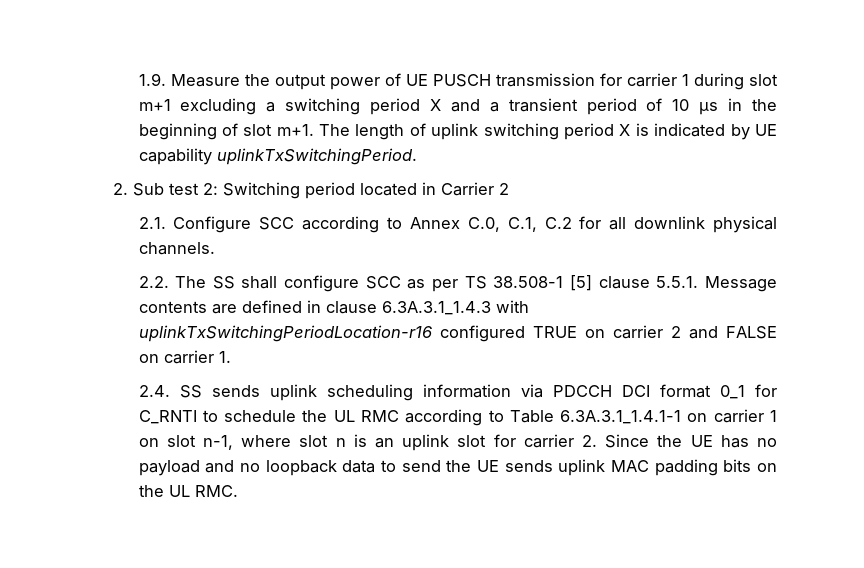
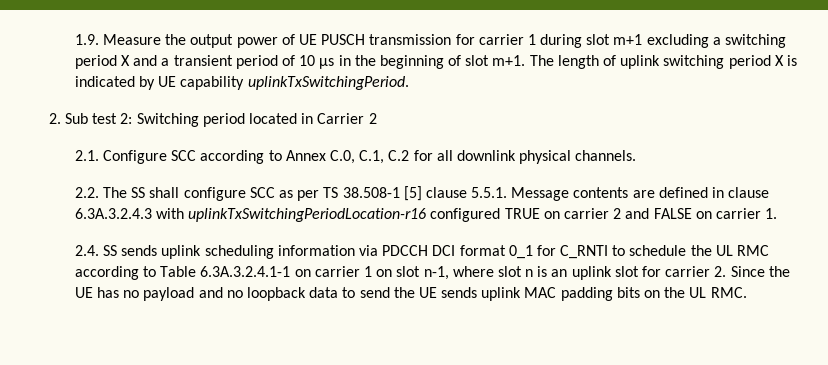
- 2.2. The SS shall configure SCC as per TS 38.508-1 [5] clause 5.5.1. Message contents are defined in clause 6.3A.3.1_1.4.3 with uplinkTxSwitchingPeriodLocation-r16 configured TRUE on carrier 2 and FALSE on carrier 1.
+ 2.2. The SS shall configure SCC as per TS 38.508-1 [5] clause 5.5.1. Message contents are defined in clause 6.3A.3.2.4.3 with uplinkTxSwitchingPeriodLocation-r16 configured TRUE on carrier 2 and FALSE on carrier 1.
- 2.4. SS sends uplink scheduling information via PDCCH DCI format 0_1 for C_RNTI to schedule the UL RMC according to Table 6.3A.3.1_1.4.1-1 on carrier 1 on slot n-1, where slot n is an uplink slot for carrier 2. Since the UE has no payload and no loopback data to send the UE sends uplink MAC padding bits on the UL RMC.
+ 2.4. SS sends uplink scheduling information via PDCCH DCI format 0_1 for C_RNTI to schedule the UL RMC according to Table 6.3A.3.2.4.1-1 on carrier 1 on slot n-1, where slot n is an uplink slot for carrier 2. Since the UE has no payload and no loopback data to send the UE sends uplink MAC padding bits on the UL RMC.

